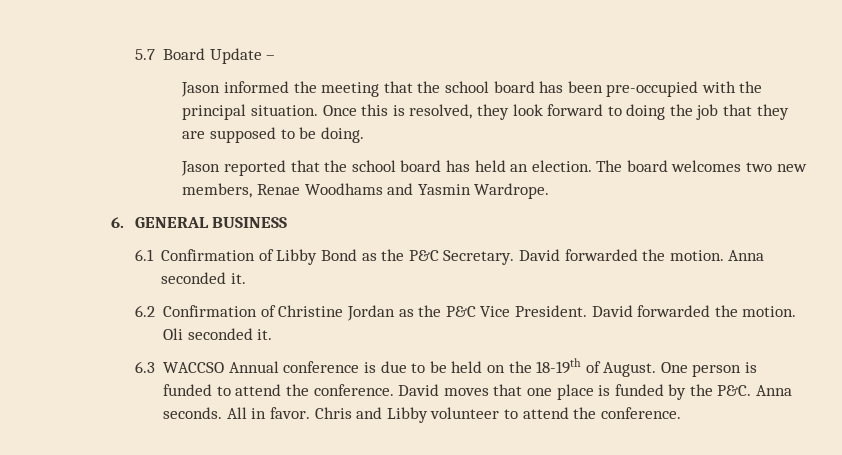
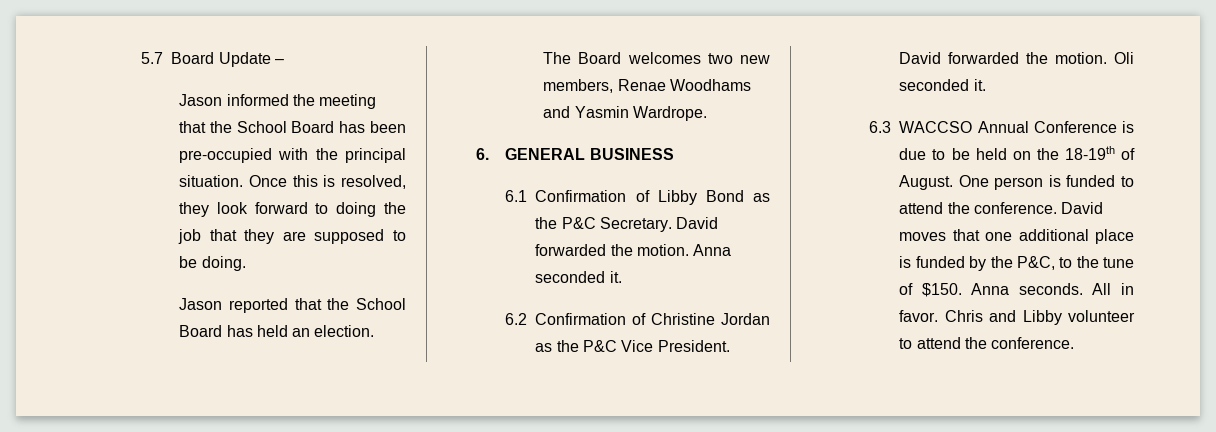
- Jason informed the meeting that the school board has been pre-occupied with the principal situation.
+ Jason informed the meeting that the School Board has been pre-occupied with the principal situation.
- Jason reported that the school board has held an election.
+ Jason reported that the School Board has held an election.
- The board welcomes two new members, Renae Woodhams and Yasmin Wardrope.
+ The Board welcomes two new members, Renae Woodhams and Yasmin Wardrope.
- 6.3 WACCSO Annual conference is due to be held on the 18-19th of August.
+ 6.3 WACCSO Annual Conference is due to be held on the 18-19th of August.
- David moves that one place is funded by the P&C. Anna seconds.
+ David moves that one additional place is funded by the P&C, to the tune of $150. Anna seconds.

